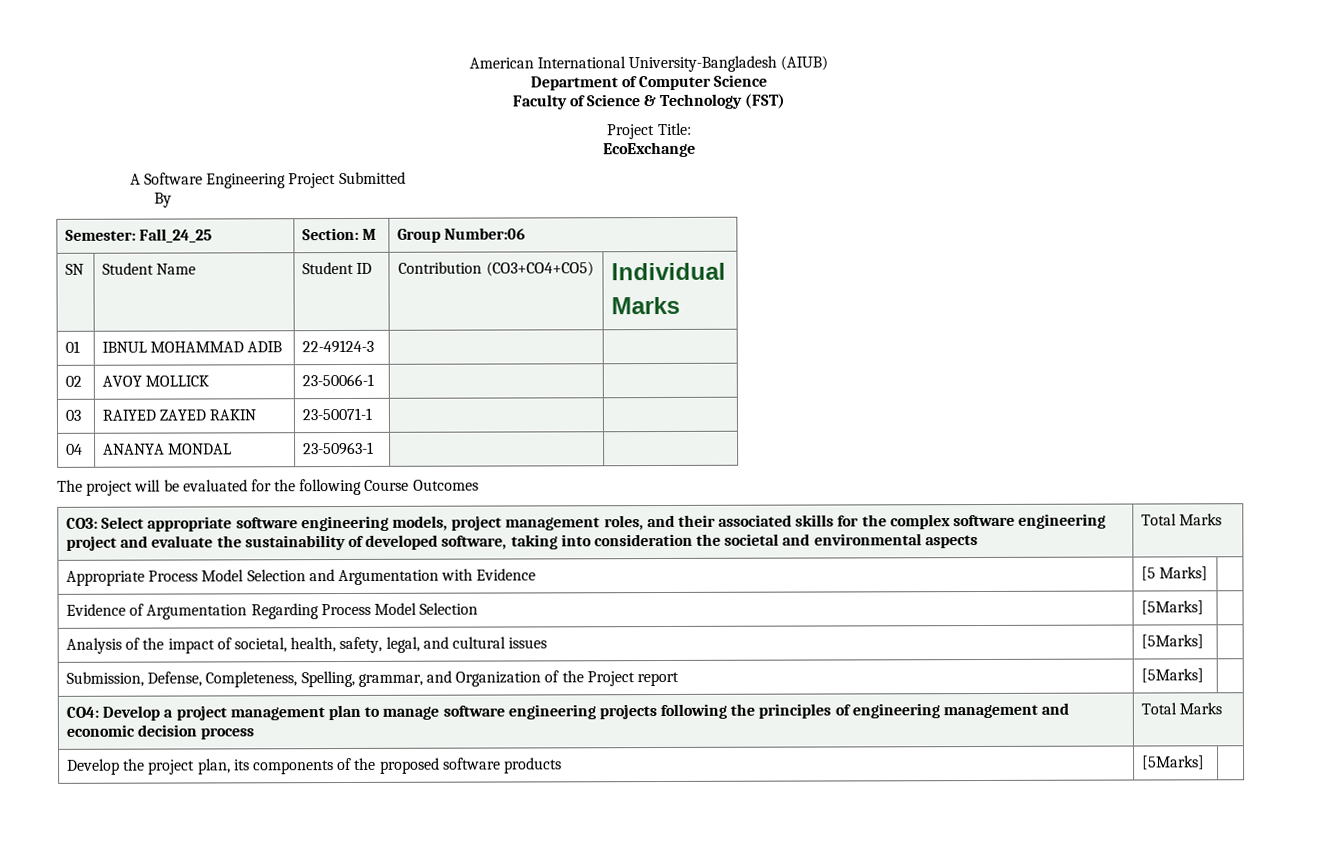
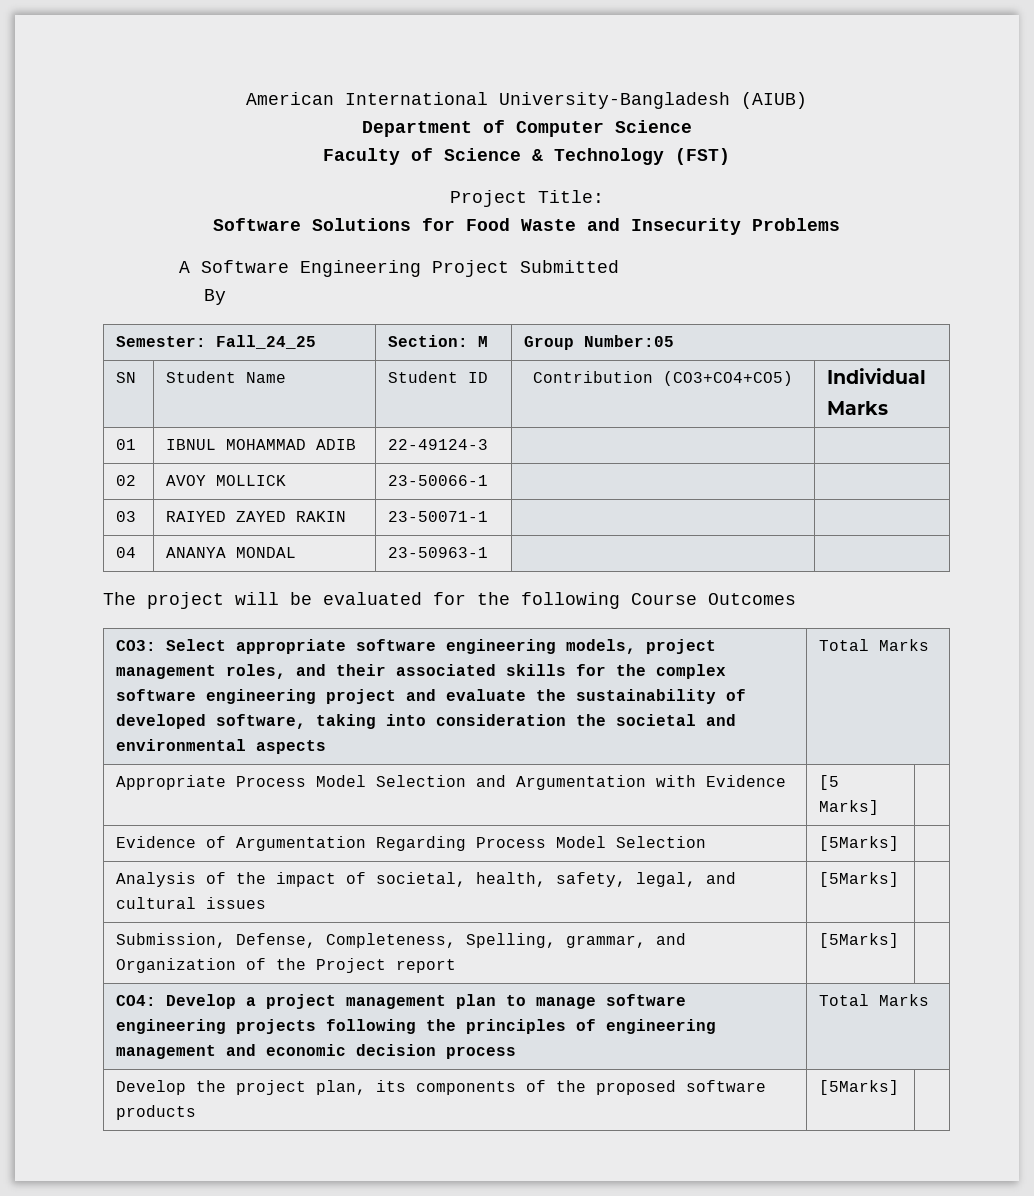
- EcoExchange
+ Software Solutions for Food Waste and Insecurity Problems
- Semester: Fall_24_25 | Section: M | Group Number:06
+ Semester: Fall_24_25 | Section: M | Group Number:05

